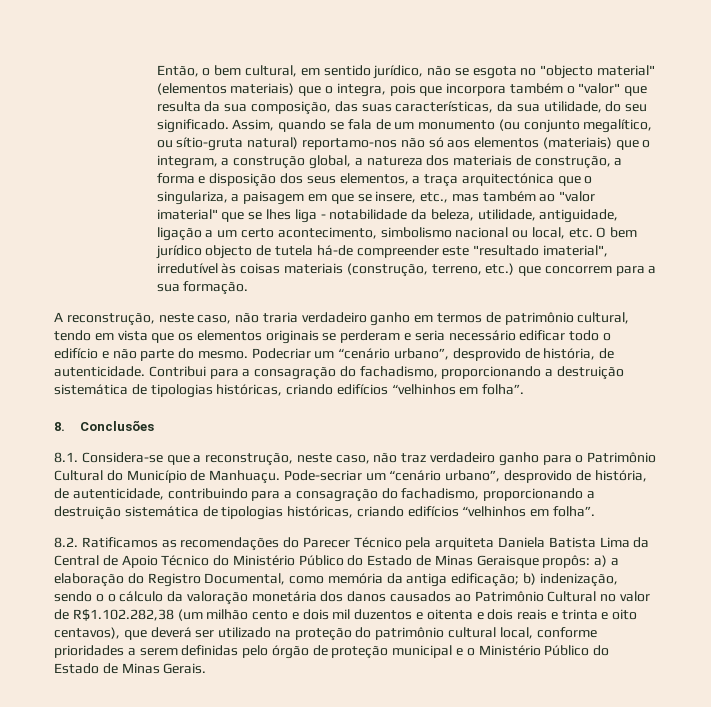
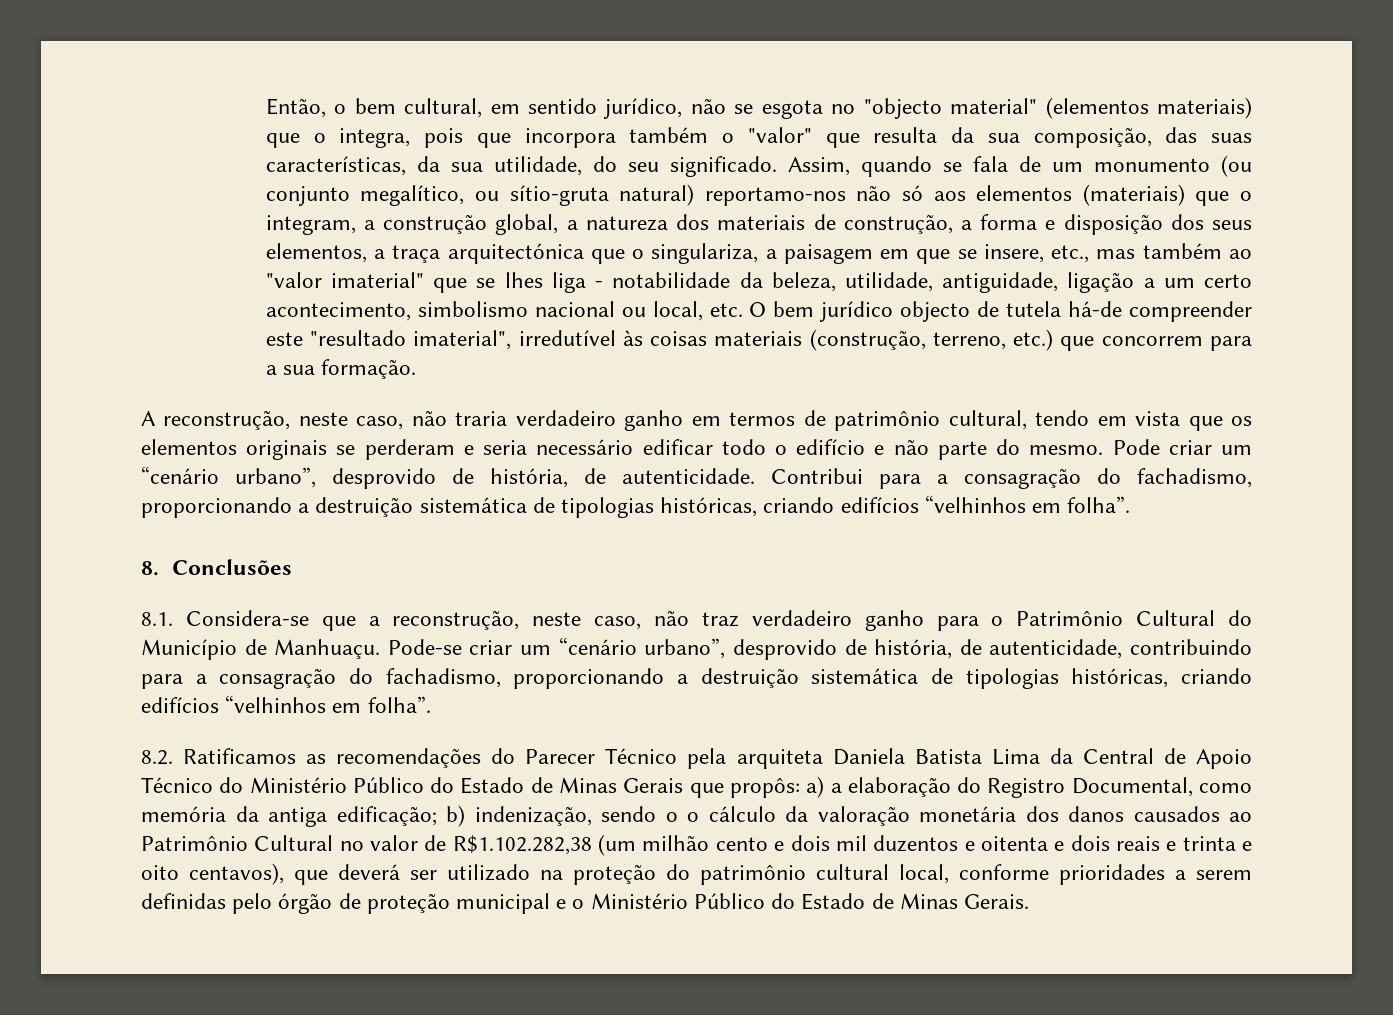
- Podecriar um “cenário urbano”, desprovido de história, de autenticidade.
+ Pode criar um “cenário urbano”, desprovido de história, de autenticidade.
- Pode-secriar um “cenário urbano”, desprovido de história, de autenticidade, contribuindo para a consagração do fachadismo, proporcionando a destruição sistemática de tipologias históricas, criando edifícios “velhinhos em folha”.
+ Pode-se criar um “cenário urbano”, desprovido de história, de autenticidade, contribuindo para a consagração do fachadismo, proporcionando a destruição sistemática de tipologias históricas, criando edifícios “velhinhos em folha”.
- 8.2. Ratificamos as recomendações do Parecer Técnico pela arquiteta Daniela Batista Lima da Central de Apoio Técnico do Ministério Público do Estado de Minas Geraisque propôs:
+ 8.2. Ratificamos as recomendações do Parecer Técnico pela arquiteta Daniela Batista Lima da Central de Apoio Técnico do Ministério Público do Estado de Minas Gerais que propôs:

